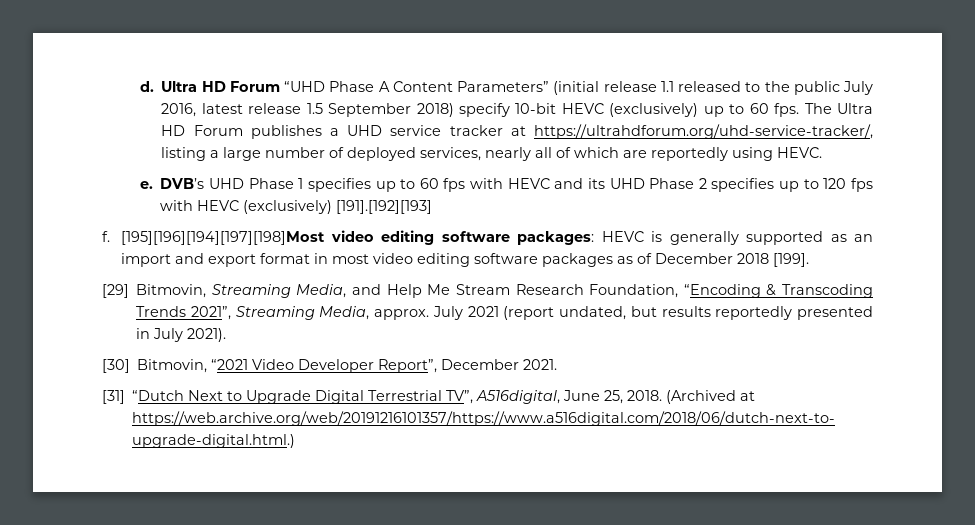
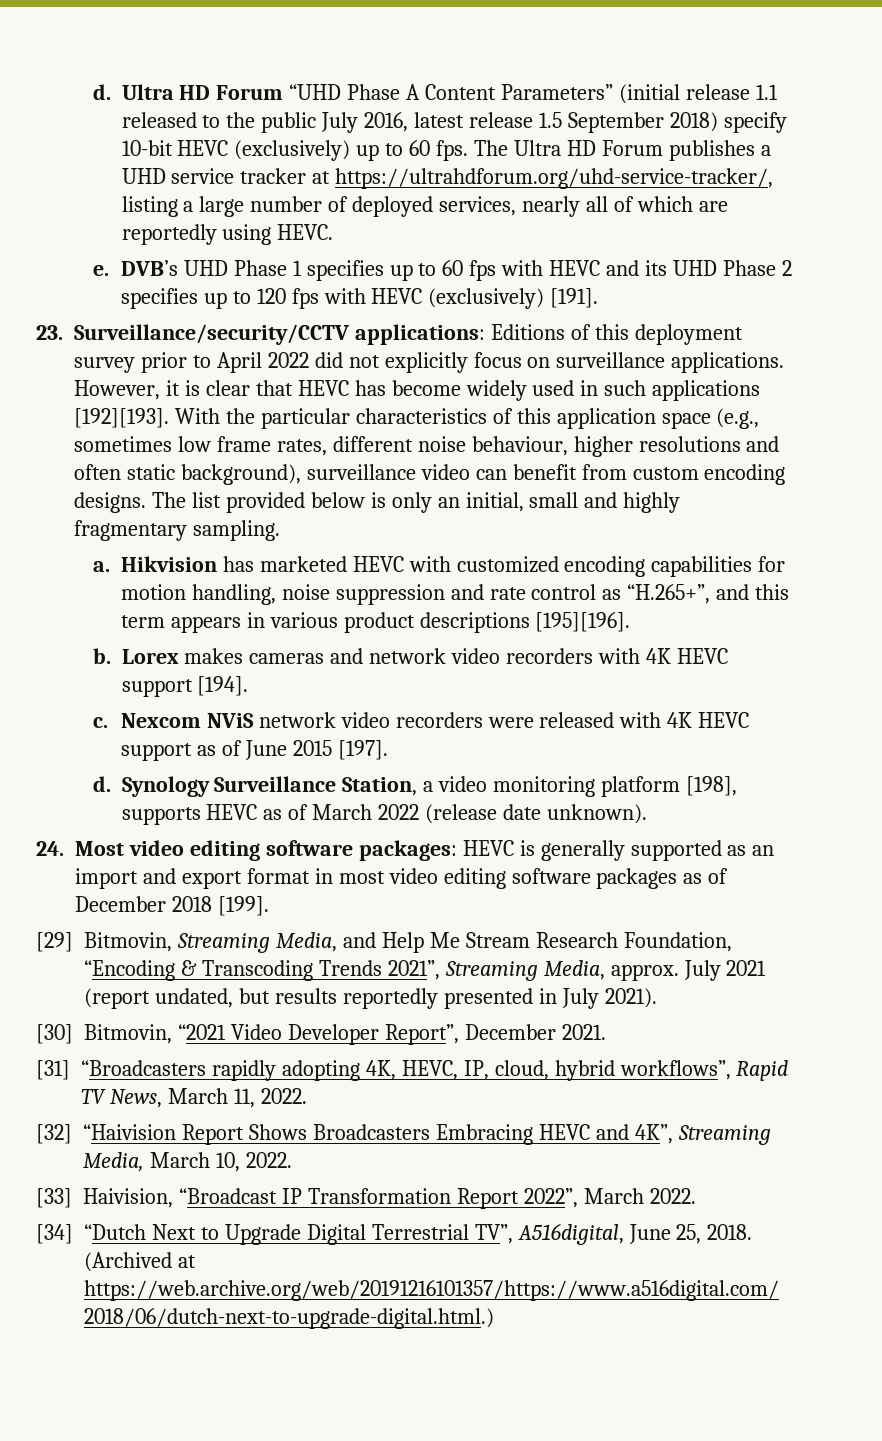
- DVB’s UHD Phase 1 specifies up to 60 fps with HEVC and its UHD Phase 2 specifies up to 120 fps with HEVC (exclusively) [191].[192][193]
- f. [195][196][194][197][198]Most video editing software packages: HEVC is generally supported as an import and export format in most video editing software packages as of December 2018 [199].
+ DVB’s UHD Phase 1 specifies up to 60 fps with HEVC and its UHD Phase 2 specifies up to 120 fps with HEVC (exclusively) [191].
+ 23. Surveillance/security/CCTV applications: Editions of this deployment survey prior to April 2022 did not explicitly focus on surveillance applications. However, it is clear that HEVC has become widely used in such applications [192][193]. With the particular characteristics of this application space (e.g., sometimes low frame rates, different noise behaviour, higher resolutions and often static background), surveillance video can benefit from custom encoding designs. The list provided below is only an initial, small and highly fragmentary sampling.
+ a. Hikvision has marketed HEVC with customized encoding capabilities for motion handling, noise suppression and rate control as “H.265+”, and this term appears in various product descriptions [195][196].
+ b. Lorex makes cameras and network video recorders with 4K HEVC support [194].
+ c. Nexcom NViS network video recorders were released with 4K HEVC support as of June 2015 [197].
+ d. Synology Surveillance Station, a video monitoring platform [198], supports HEVC as of March 2022 (release date unknown).
+ 24. Most video editing software packages: HEVC is generally supported as an import and export format in most video editing software packages as of December 2018 [199].
- [31] “Dutch Next to Upgrade Digital Terrestrial TV”, A516digital, June 25, 2018.
+ [31] “Broadcasters rapidly adopting 4K, HEVC, IP, cloud, hybrid workflows”, Rapid TV News, March 11, 2022.
+ [32] “Haivision Report Shows Broadcasters Embracing HEVC and 4K”, Streaming Media, March 10, 2022.
+ [33] Haivision, “Broadcast IP Transformation Report 2022”, March 2022.
+ [34] “Dutch Next to Upgrade Digital Terrestrial TV”, A516digital, June 25, 2018.

